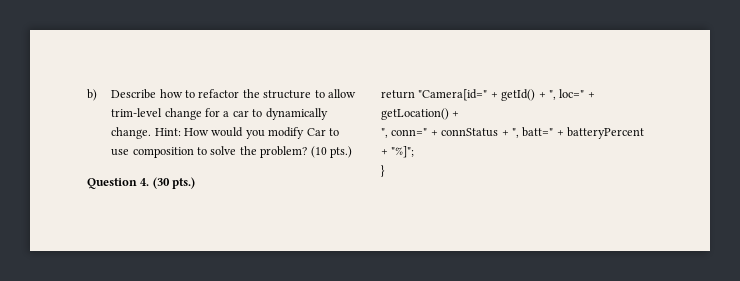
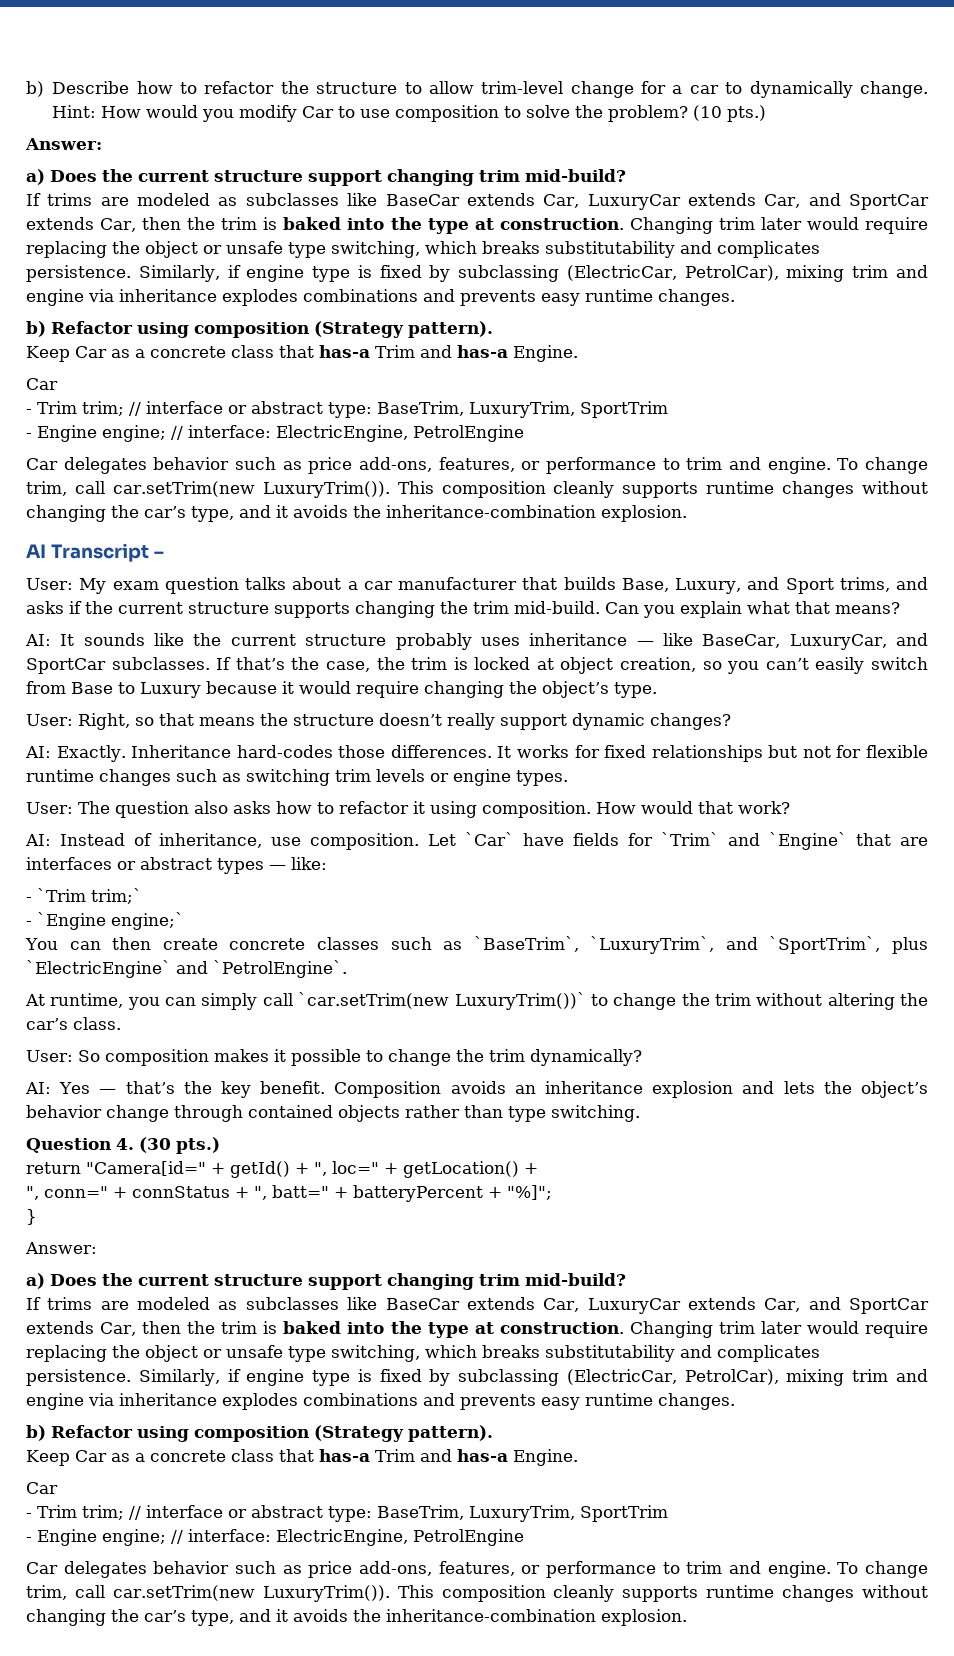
  (10 pts.)
+ Answer:
+ a) Does the current structure support changing trim mid-build?
+ If trims are modeled as subclasses like BaseCar extends Car, LuxuryCar extends Car, and SportCar extends Car, then the trim is baked into the type at construction. Changing trim later would require replacing the object or unsafe type switching, which breaks substitutability and complicates persistence. Similarly, if engine type is fixed by subclassing (ElectricCar, PetrolCar), mixing trim and engine via inheritance explodes combinations and prevents easy runtime changes.
+ b) Refactor using composition (Strategy pattern).
+ Keep Car as a concrete class that has-a Trim and has-a Engine.
+ Car
+ - Trim trim; // interface or abstract type: BaseTrim, LuxuryTrim, SportTrim
+ - Engine engine; // interface: ElectricEngine, PetrolEngine
+ Car delegates behavior such as price add-ons, features, or performance to trim and engine. To change trim, call car.setTrim(new LuxuryTrim()). This composition cleanly supports runtime changes without changing the car’s type, and it avoids the inheritance-combination explosion.
+ AI Transcript –
+ User: My exam question talks about a car manufacturer that builds Base, Luxury, and Sport trims, and asks if the current structure supports changing the trim mid-build. Can you explain what that means?
+ AI: It sounds like the current structure probably uses inheritance — like BaseCar, LuxuryCar, and SportCar subclasses. If that’s the case, the trim is locked at object creation, so you can’t easily switch from Base to Luxury because it would require changing the object’s type.
+ User: Right, so that means the structure doesn’t really support dynamic changes?
+ AI: Exactly. Inheritance hard-codes those differences. It works for fixed relationships but not for flexible runtime changes such as switching trim levels or engine types.
+ User: The question also asks how to refactor it using composition. How would that work?
+ AI: Instead of inheritance, use composition. Let `Car` have fields for `Trim` and `Engine` that are interfaces or abstract types — like:
+ - `Trim trim;`
+ - `Engine engine;`
+ You can then create concrete classes such as `BaseTrim`, `LuxuryTrim`, and `SportTrim`, plus `ElectricEngine` and `PetrolEngine`.
+ At runtime, you can simply call `car.setTrim(new LuxuryTrim())` to change the trim without altering the car’s class.
+ User: So composition makes it possible to change the trim dynamically?
+ AI: Yes — that’s the key benefit. Composition avoids an inheritance explosion and lets the object’s behavior change through contained objects rather than type switching.
  }
+ Answer:
+ a) Does the current structure support changing trim mid-build?
+ If trims are modeled as subclasses like BaseCar extends Car, LuxuryCar extends Car, and SportCar extends Car, then the trim is baked into the type at construction. Changing trim later would require replacing the object or unsafe type switching, which breaks substitutability and complicates persistence. Similarly, if engine type is fixed by subclassing (ElectricCar, PetrolCar), mixing trim and engine via inheritance explodes combinations and prevents easy runtime changes.
+ b) Refactor using composition (Strategy pattern).
+ Keep Car as a concrete class that has-a Trim and has-a Engine.
+ Car
+ - Trim trim; // interface or abstract type: BaseTrim, LuxuryTrim, SportTrim
+ - Engine engine; // interface: ElectricEngine, PetrolEngine
+ Car delegates behavior such as price add-ons, features, or performance to trim and engine. To change trim, call car.setTrim(new LuxuryTrim()). This composition cleanly supports runtime changes without changing the car’s type, and it avoids the inheritance-combination explosion.

